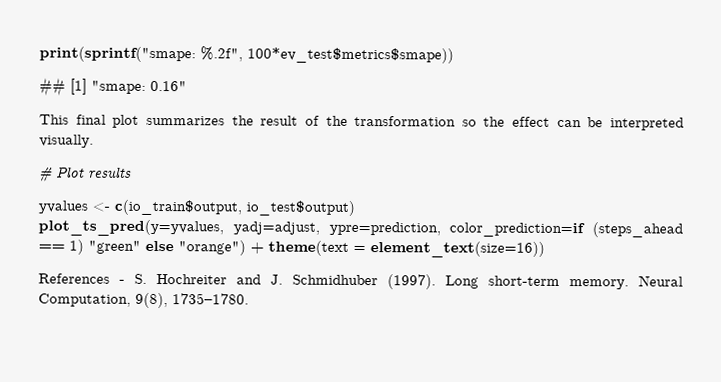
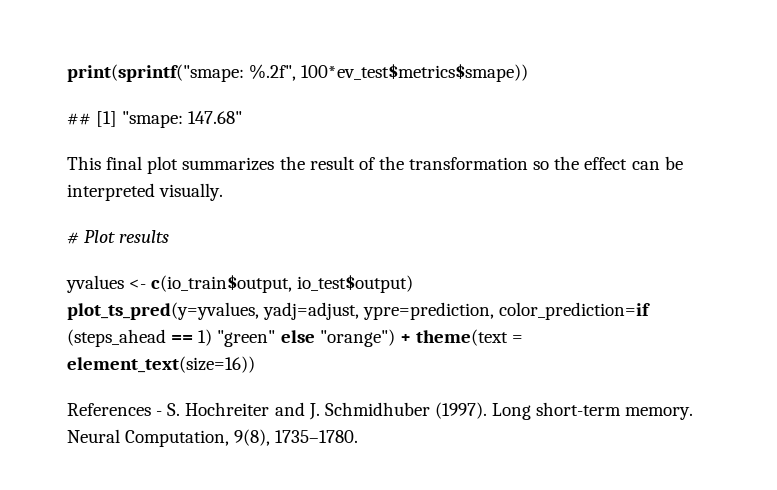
- ## [1] "smape: 0.16"
+ ## [1] "smape: 147.68"

